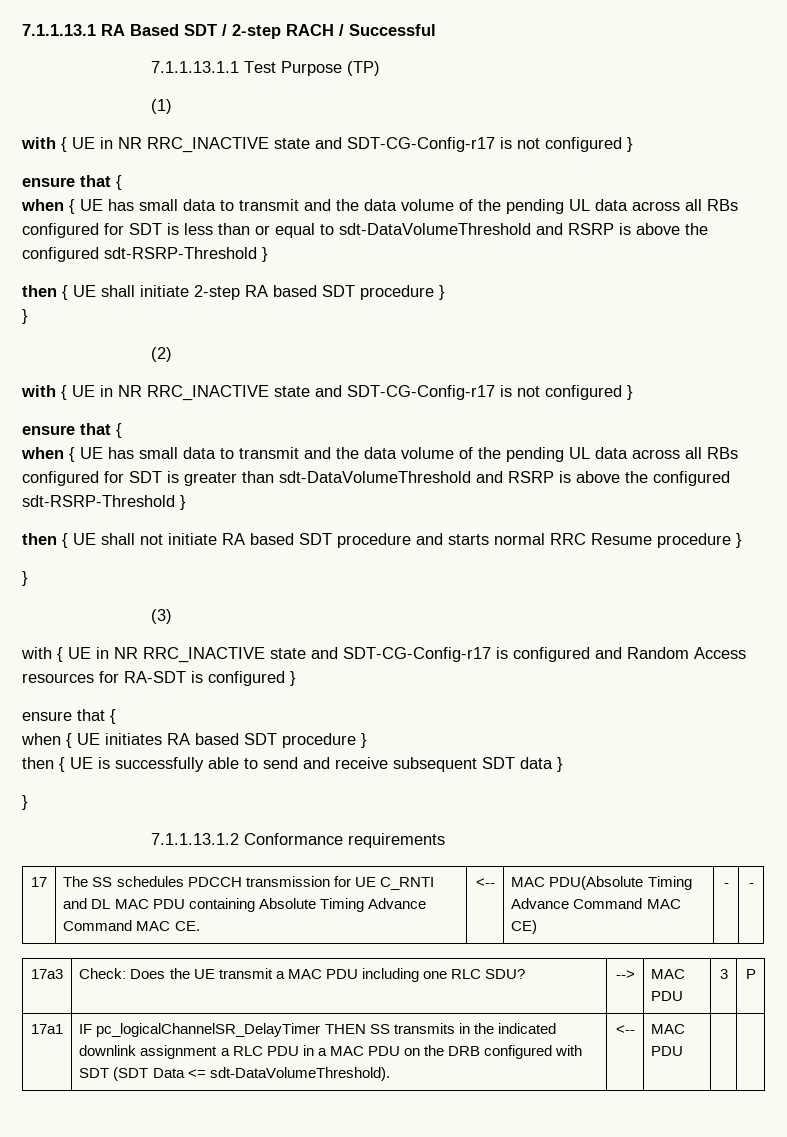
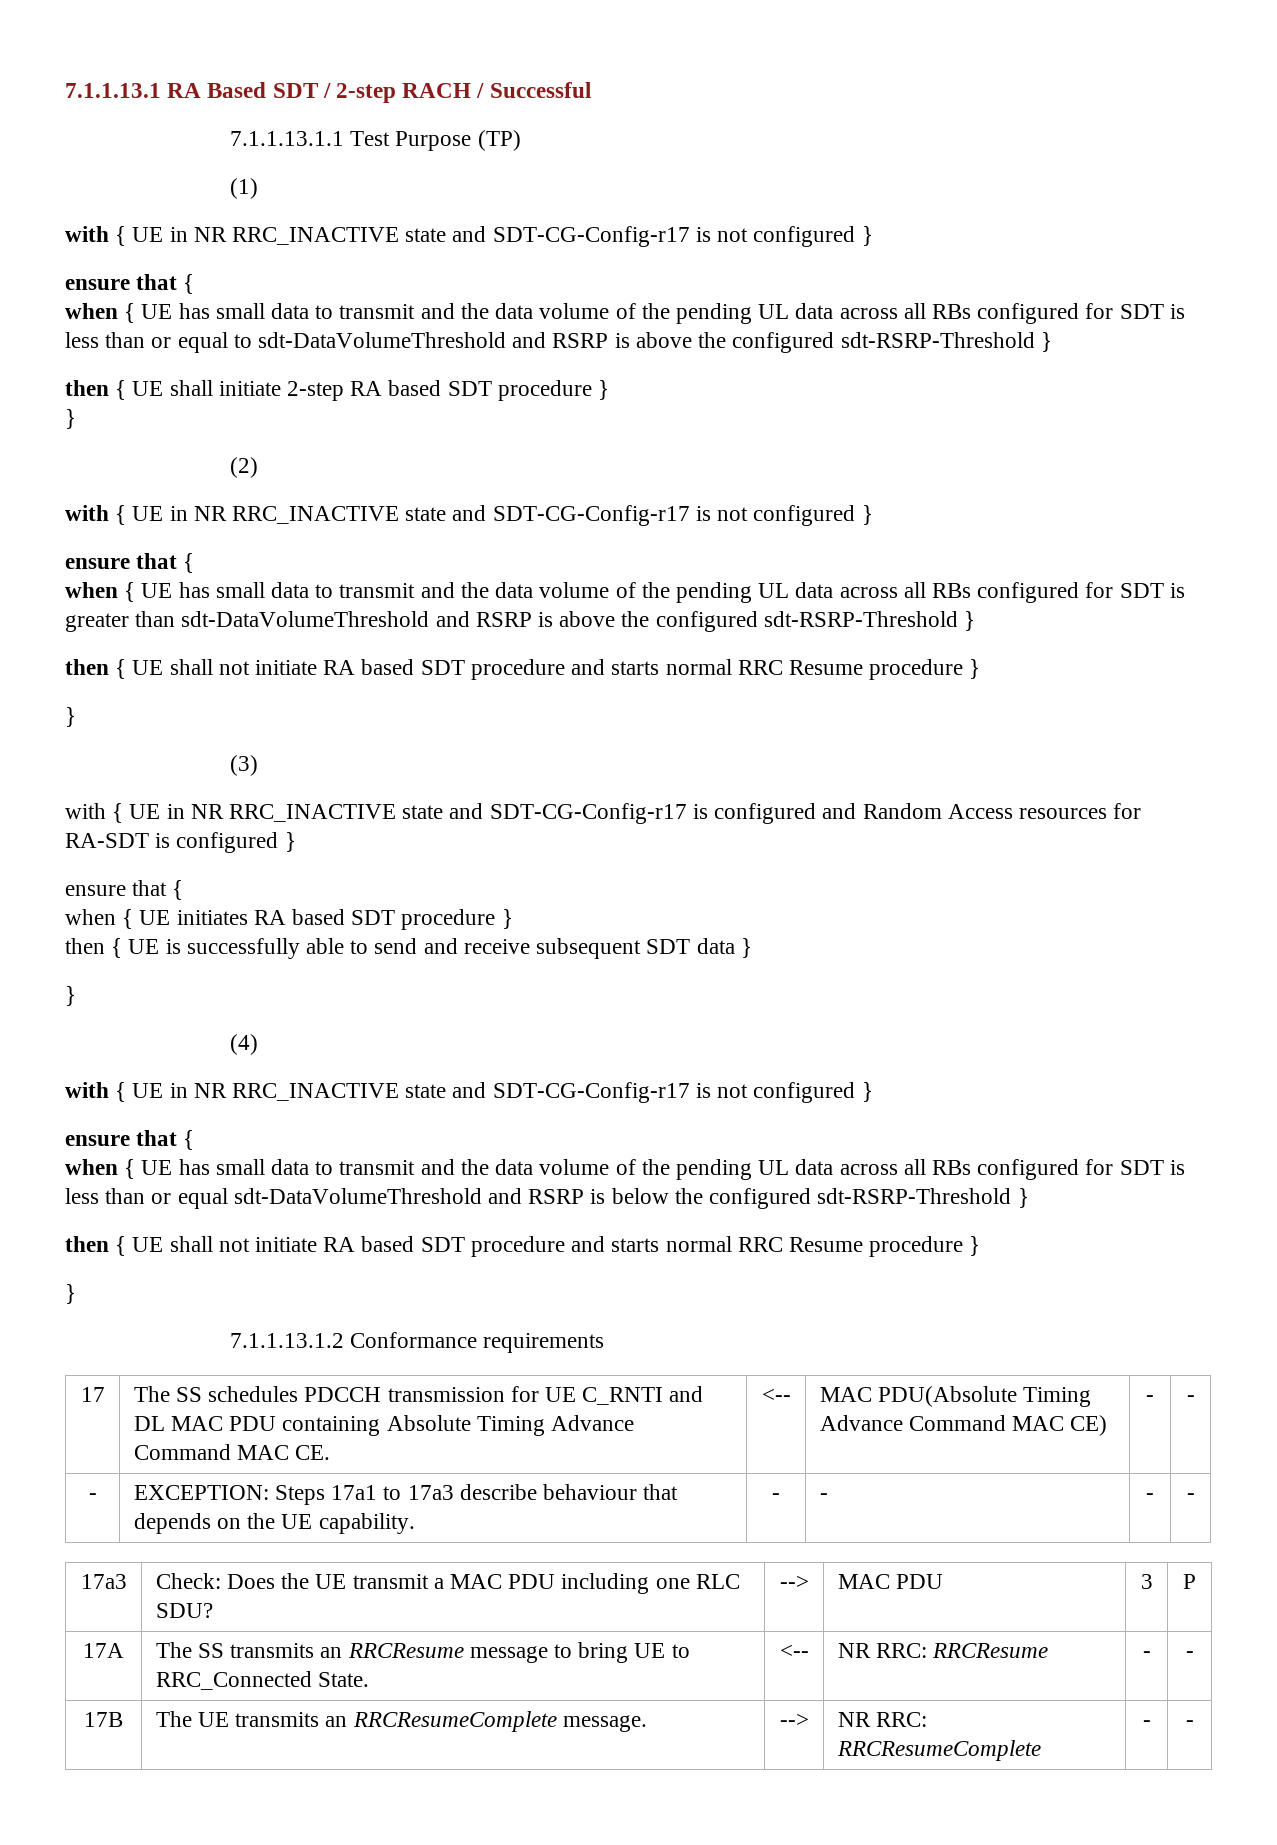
+ (4)
+ with { UE in NR RRC_INACTIVE state and SDT-CG-Config-r17 is not configured }
+ ensure that {
+ when { UE has small data to transmit and the data volume of the pending UL data across all RBs configured for SDT is less than or equal sdt-DataVolumeThreshold and RSRP is below the configured sdt-RSRP-Threshold }
+ then { UE shall not initiate RA based SDT procedure and starts normal RRC Resume procedure }
+ }
+ - | EXCEPTION: Steps 17a1 to 17a3 describe behaviour that depends on the UE capability. | - | - | - | -
- 17a1 | IF pc_logicalChannelSR_DelayTimer THEN SS transmits in the indicated downlink assignment a RLC PDU in a MAC PDU on the DRB configured with SDT (SDT Data <= sdt-DataVolumeThreshold). | <-- | MAC PDU | |
+ 17A | The SS transmits an RRCResume message to bring UE to RRC_Connected State. | <-- | NR RRC: RRCResume | - | -
+ 17B | The UE transmits an RRCResumeComplete message. | --> | NR RRC: RRCResumeComplete | - | -

